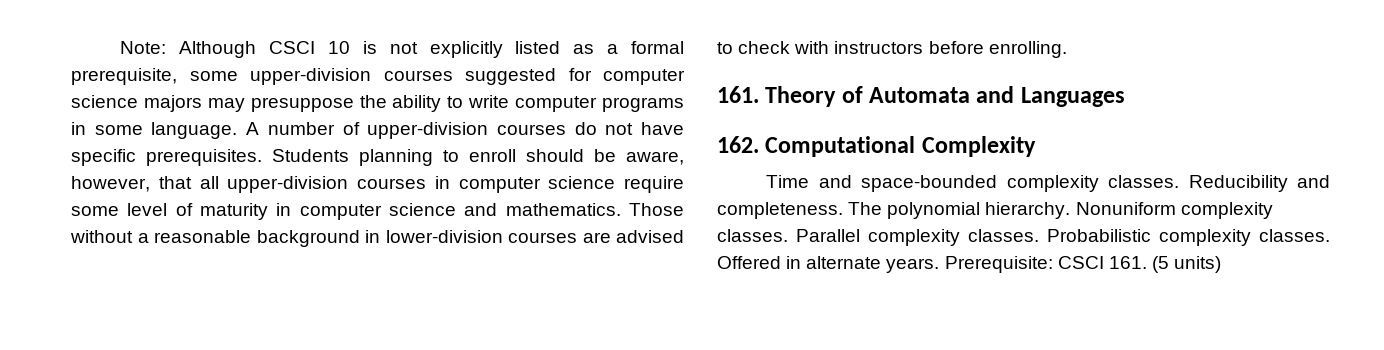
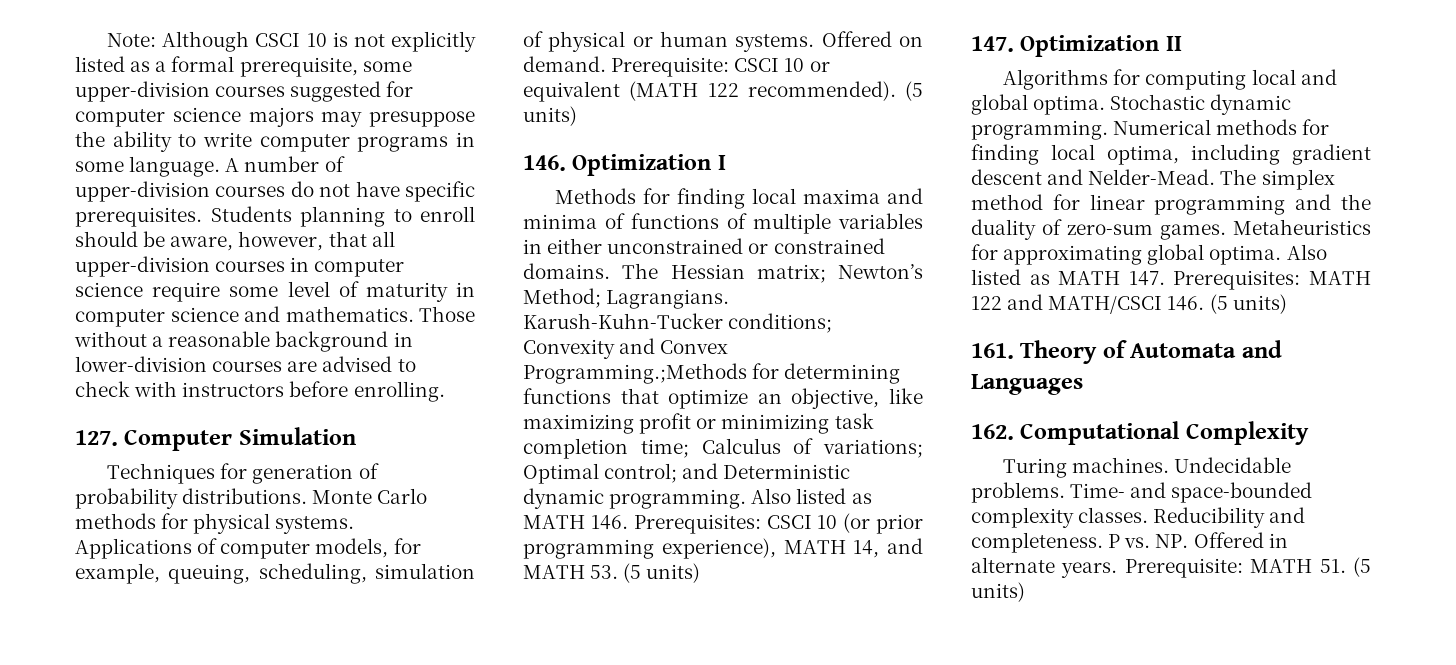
+ 127. Computer Simulation
+ Techniques for generation of probability distributions. Monte Carlo methods for physical systems. Applications of computer models, for example, queuing, scheduling, simulation of physical or human systems. Offered on demand. Prerequisite: CSCI 10 or equivalent (MATH 122 recommended). (5 units)
+ 146. Optimization I
+ Methods for finding local maxima and minima of functions of multiple variables in either unconstrained or constrained domains. The Hessian matrix; Newton’s Method; Lagrangians. Karush-Kuhn-Tucker conditions; Convexity and Convex Programming.;Methods for determining functions that optimize an objective, like maximizing profit or minimizing task completion time; Calculus of variations; Optimal control; and Deterministic dynamic programming. Also listed as MATH 146. Prerequisites: CSCI 10 (or prior programming experience), MATH 14, and MATH 53. (5 units)
+ 147. Optimization II
+ Algorithms for computing local and global optima. Stochastic dynamic programming. Numerical methods for finding local optima, including gradient descent and Nelder-Mead. The simplex method for linear programming and the duality of zero-sum games. Metaheuristics for approximating global optima. Also listed as MATH 147. Prerequisites: MATH 122 and MATH/CSCI 146. (5 units)
- Time and space-bounded complexity classes.
+ Turing machines. Undecidable problems. Time- and space-bounded complexity classes.
- The polynomial hierarchy. Nonuniform complexity classes. Parallel complexity classes. Probabilistic complexity classes. Offered in alternate years.
+ P vs. NP. Offered in alternate years.
- Prerequisite: CSCI 161. (5 units)
+ Prerequisite: MATH 51. (5 units)

